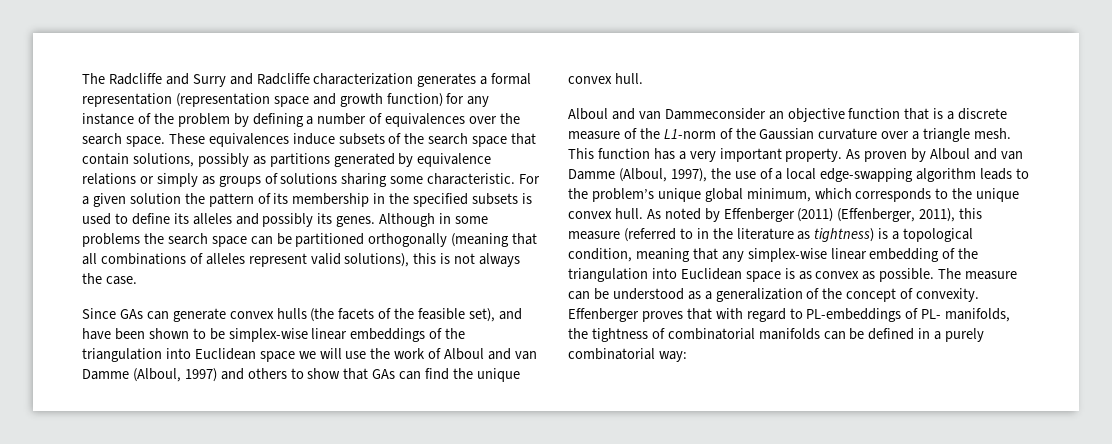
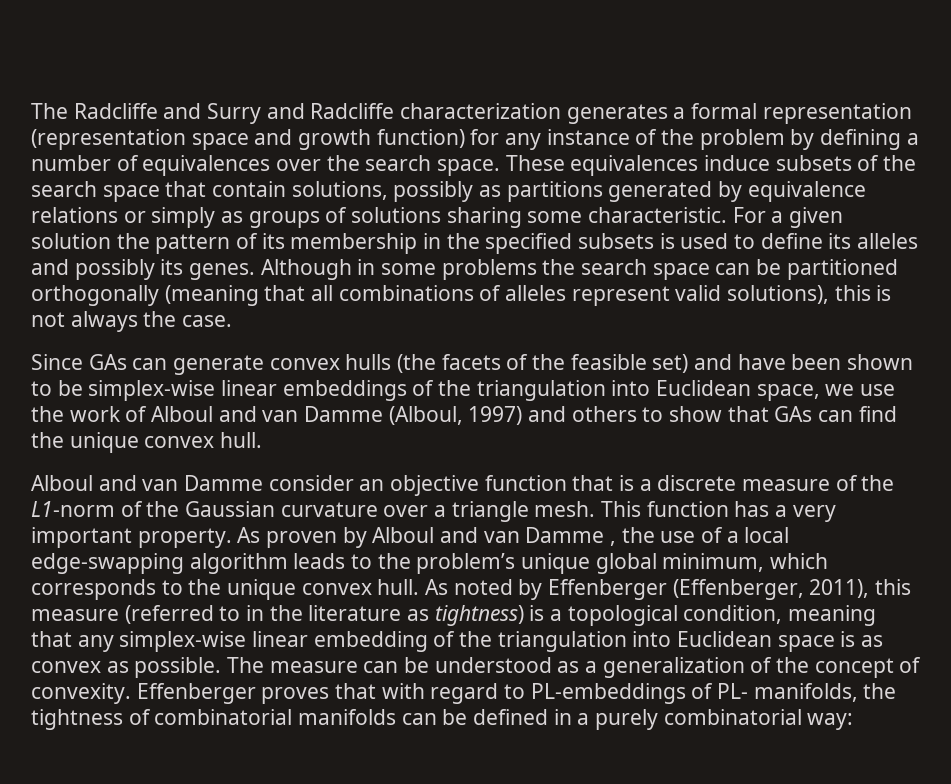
- Since GAs can generate convex hulls (the facets of the feasible set), and have been shown to be simplex-wise linear embeddings of the triangulation into Euclidean space we will use the work of Alboul and van Damme (Alboul, 1997) and others to show that GAs can find the unique convex hull.
+ Since GAs can generate convex hulls (the facets of the feasible set) and have been shown to be simplex-wise linear embeddings of the triangulation into Euclidean space, we use the work of Alboul and van Damme (Alboul, 1997) and others to show that GAs can find the unique convex hull.
- Alboul and van Dammeconsider an objective function that is a discrete measure of the L1-norm of the Gaussian curvature over a triangle mesh.
+ Alboul and van Damme consider an objective function that is a discrete measure of the L1-norm of the Gaussian curvature over a triangle mesh.
- As proven by Alboul and van Damme (Alboul, 1997), the use of a local edge-swapping algorithm leads to the problem’s unique global minimum, which corresponds to the unique convex hull.
+ As proven by Alboul and van Damme , the use of a local edge-swapping algorithm leads to the problem’s unique global minimum, which corresponds to the unique convex hull.
- As noted by Effenberger (2011) (Effenberger, 2011), this measure (referred to in the literature as tightness) is a topological condition, meaning that any simplex-wise linear embedding of the triangulation into Euclidean space is as convex as possible.
+ As noted by Effenberger (Effenberger, 2011), this measure (referred to in the literature as tightness) is a topological condition, meaning that any simplex-wise linear embedding of the triangulation into Euclidean space is as convex as possible.

